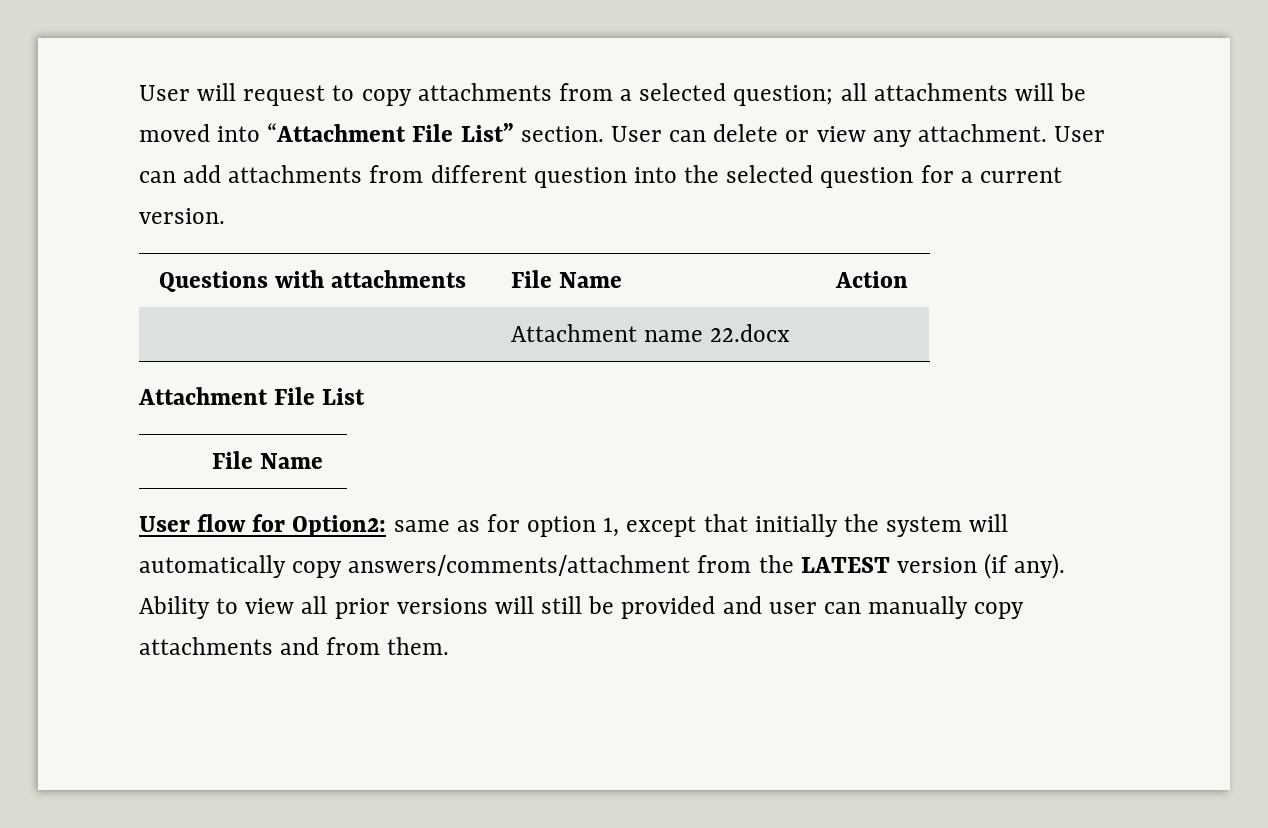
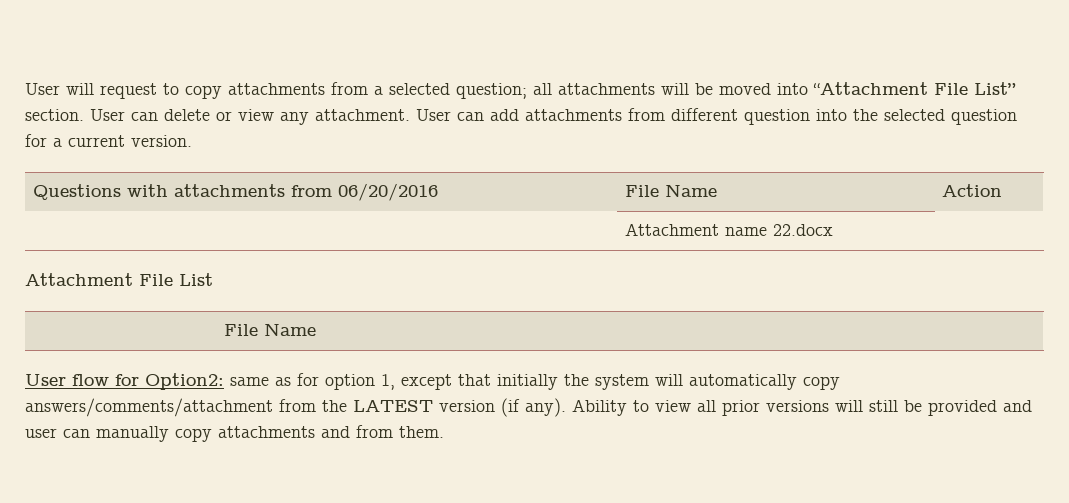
- Questions with attachments | File Name | Action
+ Questions with attachments from 06/20/2016 | File Name | Action

